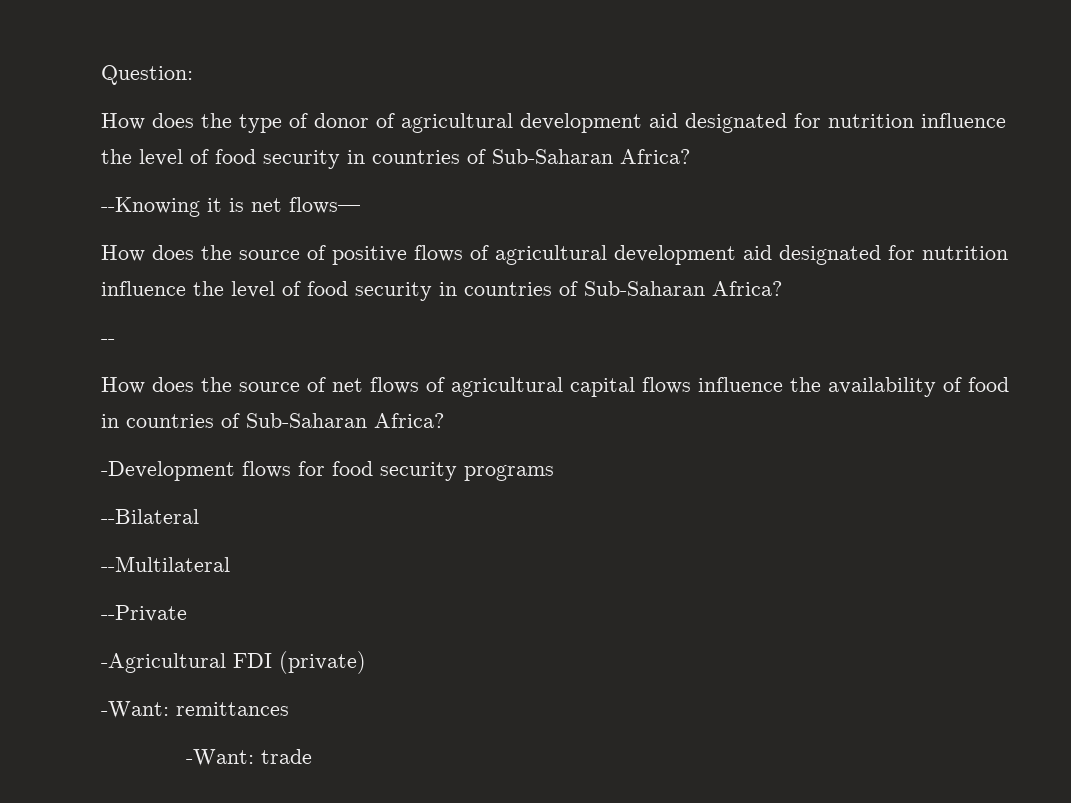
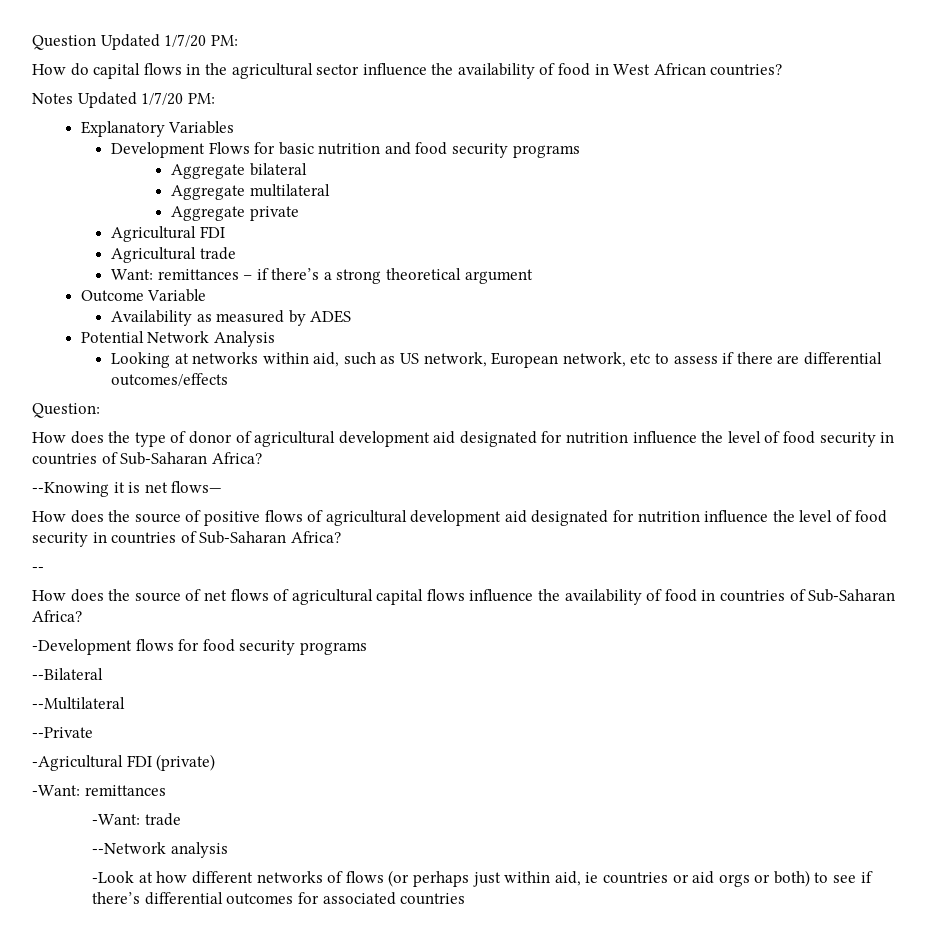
+ Question Updated 1/7/20 PM:
+ How do capital flows in the agricultural sector influence the availability of food in West African countries?
+ Notes Updated 1/7/20 PM:
+ Explanatory Variables
+ Development Flows for basic nutrition and food security programs
+ Aggregate bilateral
+ Aggregate multilateral
+ Aggregate private
+ Agricultural FDI
+ Agricultural trade
+ Want: remittances – if there’s a strong theoretical argument
+ Outcome Variable
+ Availability as measured by ADES
+ Potential Network Analysis
+ Looking at networks within aid, such as US network, European network, etc to assess if there are differential outcomes/effects
+ --Network analysis
+ -Look at how different networks of flows (or perhaps just within aid, ie countries or aid orgs or both) to see if there’s differential outcomes for associated countries

